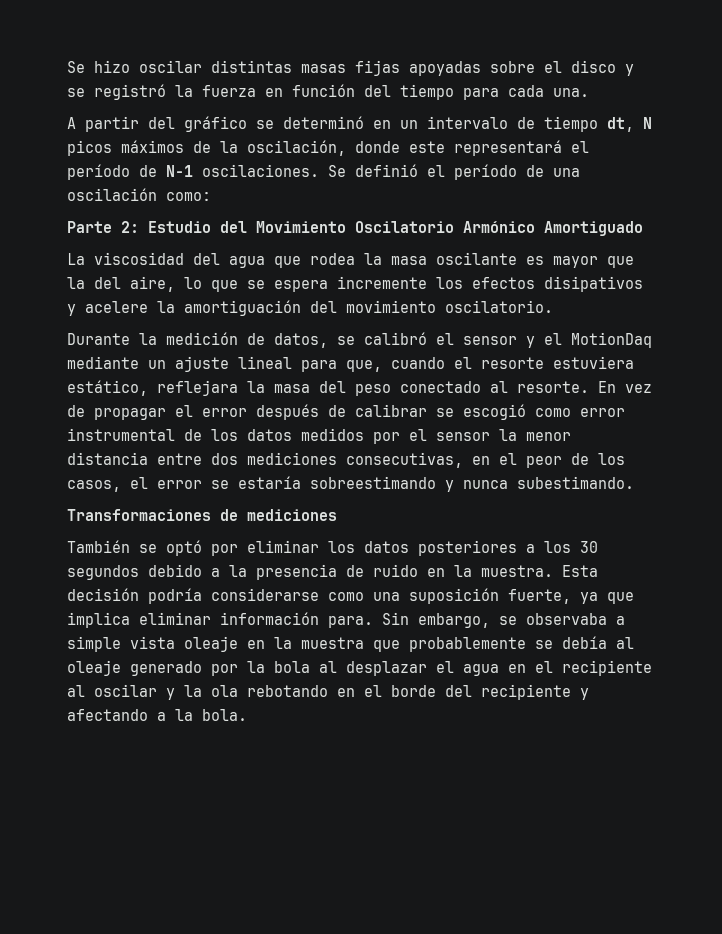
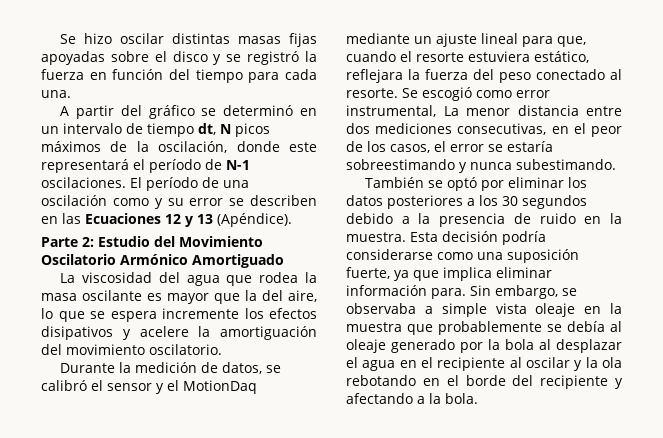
- Se definió el período de una oscilación como:
+ El período de una oscilación como y su error se describen en las Ecuaciones 12 y 13 (Apéndice).
- Durante la medición de datos, se calibró el sensor y el MotionDaq mediante un ajuste lineal para que, cuando el resorte estuviera estático, reflejara la masa del peso conectado al resorte.
+ Durante la medición de datos, se calibró el sensor y el MotionDaq mediante un ajuste lineal para que, cuando el resorte estuviera estático, reflejara la fuerza del peso conectado al resorte.
- En vez de propagar el error después de calibrar se escogió como error instrumental de los datos medidos por el sensor la menor distancia entre dos mediciones consecutivas, en el peor de los casos, el error se estaría sobreestimando y nunca subestimando.
+ Se escogió como error instrumental, La menor distancia entre dos mediciones consecutivas, en el peor de los casos, el error se estaría sobreestimando y nunca subestimando.
- Transformaciones de mediciones

